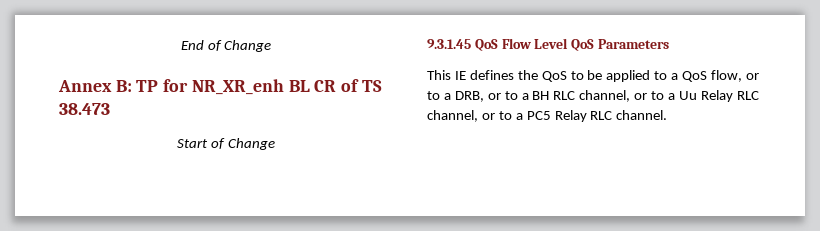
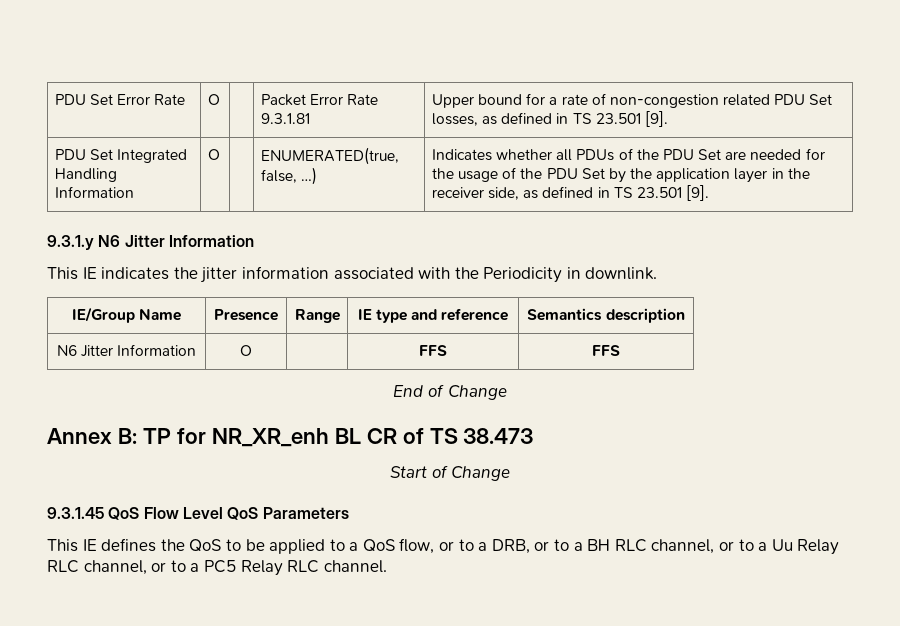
+ PDU Set Error Rate | O | | Packet Error Rate 9.3.1.81 | Upper bound for a rate of non-congestion related PDU Set losses, as defined in TS 23.501 [9].
+ PDU Set Integrated Handling Information | O | | ENUMERATED(true, false, …) | Indicates whether all PDUs of the PDU Set are needed for the usage of the PDU Set by the application layer in the receiver side, as defined in TS 23.501 [9].
+ 9.3.1.y N6 Jitter Information
+ This IE indicates the jitter information associated with the Periodicity in downlink.
+ IE/Group Name | Presence | Range | IE type and reference | Semantics description
+ N6 Jitter Information | O | | FFS | FFS

